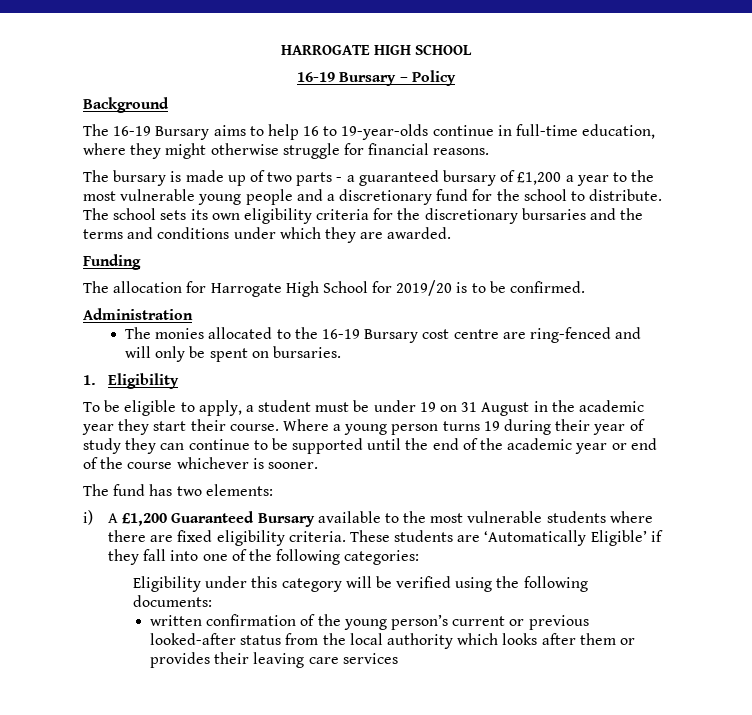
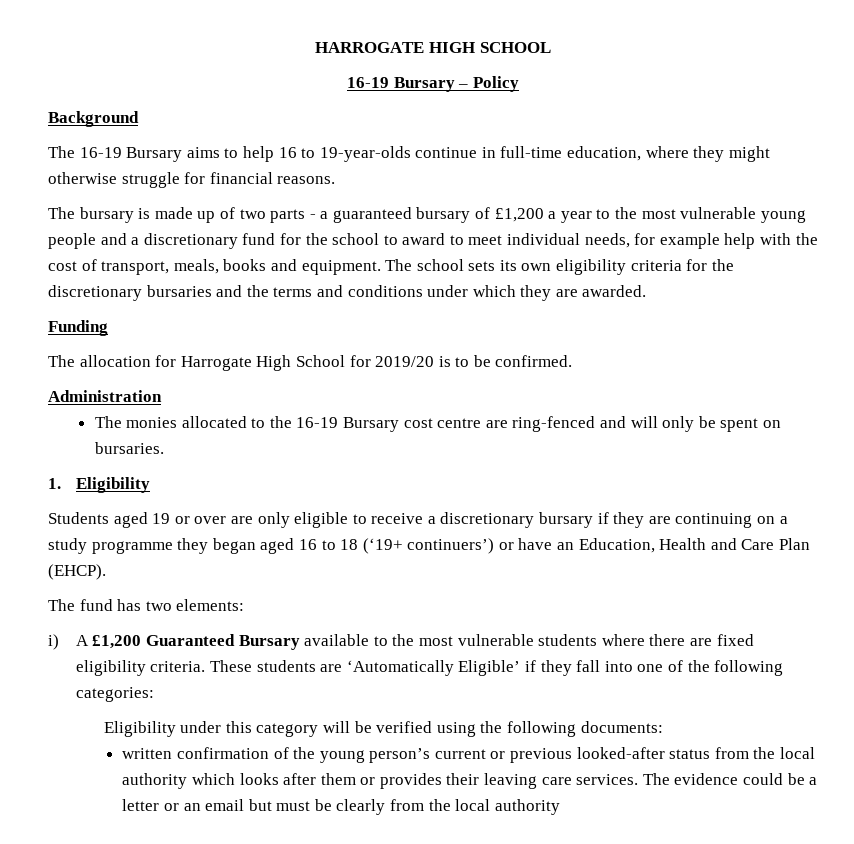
- The bursary is made up of two parts - a guaranteed bursary of £1,200 a year to the most vulnerable young people and a discretionary fund for the school to distribute.
+ The bursary is made up of two parts - a guaranteed bursary of £1,200 a year to the most vulnerable young people and a discretionary fund for the school to award to meet individual needs, for example help with the cost of transport, meals, books and equipment.
- To be eligible to apply, a student must be under 19 on 31 August in the academic year they start their course. Where a young person turns 19 during their year of study they can continue to be supported until the end of the academic year or end of the course whichever is sooner.
+ Students aged 19 or over are only eligible to receive a discretionary bursary if they are continuing on a study programme they began aged 16 to 18 (‘19+ continuers’) or have an Education, Health and Care Plan (EHCP).
- written confirmation of the young person’s current or previous looked-after status from the local authority which looks after them or provides their leaving care services
+ written confirmation of the young person’s current or previous looked-after status from the local authority which looks after them or provides their leaving care services. The evidence could be a letter or an email but must be clearly from the local authority

